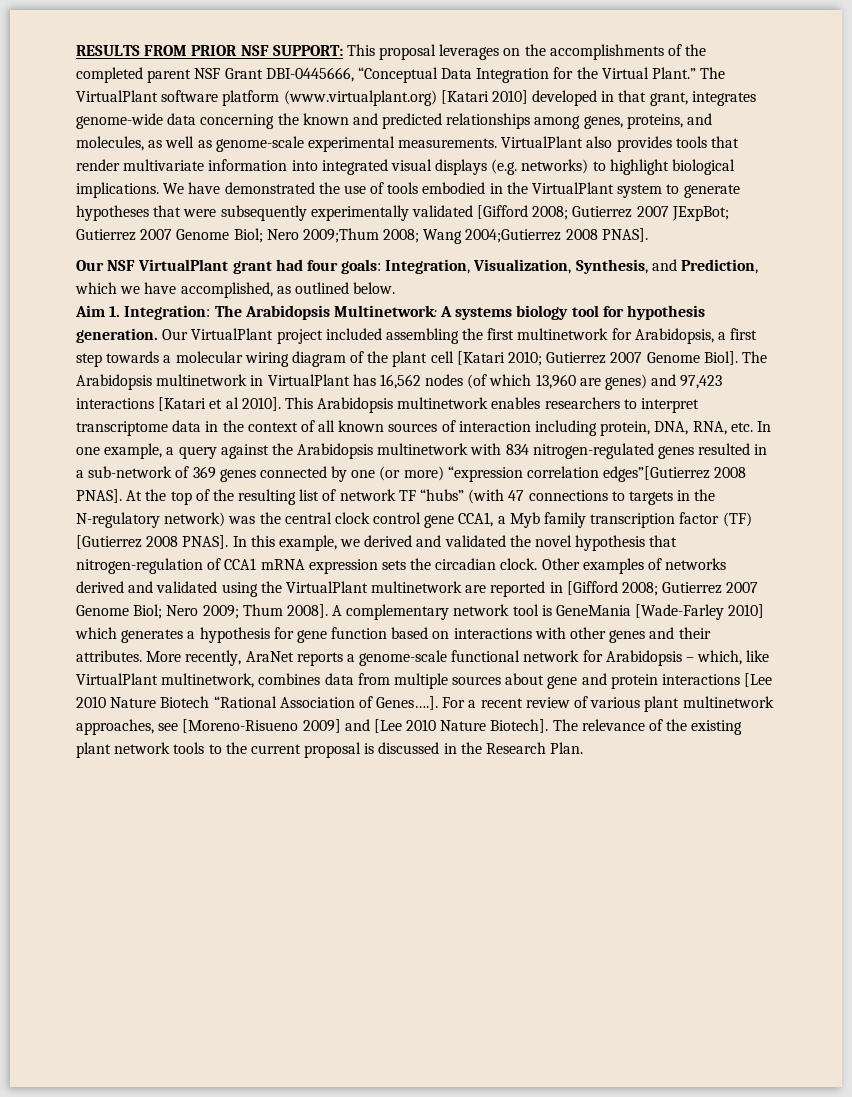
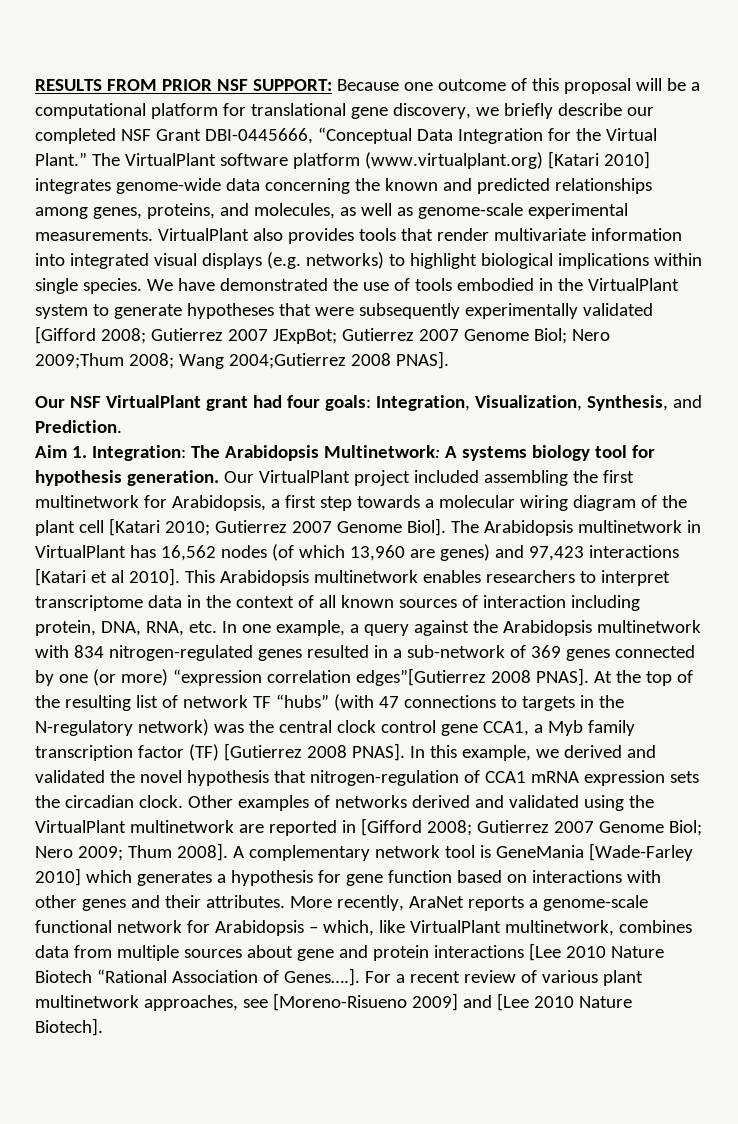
- RESULTS FROM PRIOR NSF SUPPORT: This proposal leverages on the accomplishments of the completed parent NSF Grant DBI-0445666, “Conceptual Data Integration for the Virtual Plant.”
+ RESULTS FROM PRIOR NSF SUPPORT: Because one outcome of this proposal will be a computational platform for translational gene discovery, we briefly describe our completed NSF Grant DBI-0445666, “Conceptual Data Integration for the Virtual Plant.”
- The VirtualPlant software platform (www.virtualplant.org) [Katari 2010] developed in that grant, integrates genome-wide data concerning the known and predicted relationships among genes, proteins, and molecules, as well as genome-scale experimental measurements.
+ The VirtualPlant software platform (www.virtualplant.org) [Katari 2010] integrates genome-wide data concerning the known and predicted relationships among genes, proteins, and molecules, as well as genome-scale experimental measurements.
- VirtualPlant also provides tools that render multivariate information into integrated visual displays (e.g. networks) to highlight biological implications.
+ VirtualPlant also provides tools that render multivariate information into integrated visual displays (e.g. networks) to highlight biological implications within single species.
- Our NSF VirtualPlant grant had four goals: Integration, Visualization, Synthesis, and Prediction, which we have accomplished, as outlined below.
+ Our NSF VirtualPlant grant had four goals: Integration, Visualization, Synthesis, and Prediction.
- The relevance of the existing plant network tools to the current proposal is discussed in the Research Plan.

